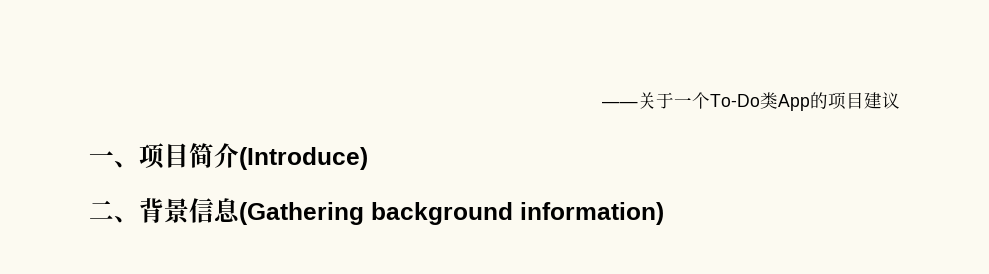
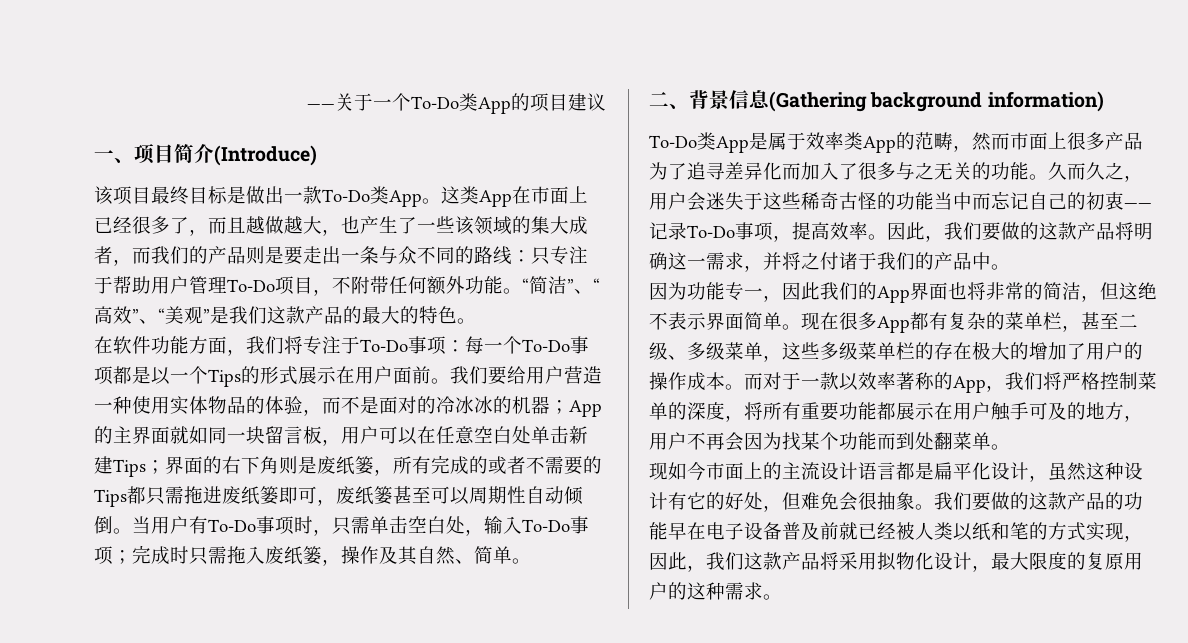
+ 该项目最终目标是做出一款To-Do类App。这类App在市面上已经很多了，而且越做越大，也产生了一些该领域的集大成者，而我们的产品则是要走出一条与众不同的路线：只专注于帮助用户管理To-Do项目，不附带任何额外功能。“简洁”、“高效”、“美观”是我们这款产品的最大的特色。
+ 在软件功能方面，我们将专注于To-Do事项：每一个To-Do事项都是以一个Tips的形式展示在用户面前。我们要给用户营造一种使用实体物品的体验，而不是面对的冷冰冰的机器；App的主界面就如同一块留言板，用户可以在任意空白处单击新建Tips；界面的右下角则是废纸篓，所有完成的或者不需要的Tips都只需拖进废纸篓即可，废纸篓甚至可以周期性自动倾倒。当用户有To-Do事项时，只需单击空白处，输入To-Do事项；完成时只需拖入废纸篓，操作及其自然、简单。
+ To-Do类App是属于效率类App的范畴，然而市面上很多产品为了追寻差异化而加入了很多与之无关的功能。久而久之，用户会迷失于这些稀奇古怪的功能当中而忘记自己的初衷——记录To-Do事项，提高效率。因此，我们要做的这款产品将明确这一需求，并将之付诸于我们的产品中。
+ 因为功能专一，因此我们的App界面也将非常的简洁，但这绝不表示界面简单。现在很多App都有复杂的菜单栏，甚至二级、多级菜单，这些多级菜单栏的存在极大的增加了用户的操作成本。而对于一款以效率著称的App，我们将严格控制菜单的深度，将所有重要功能都展示在用户触手可及的地方，用户不再会因为找某个功能而到处翻菜单。
+ 现如今市面上的主流设计语言都是扁平化设计，虽然这种设计有它的好处，但难免会很抽象。我们要做的这款产品的功能早在电子设备普及前就已经被人类以纸和笔的方式实现，因此，我们这款产品将采用拟物化设计，最大限度的复原用户的这种需求。

